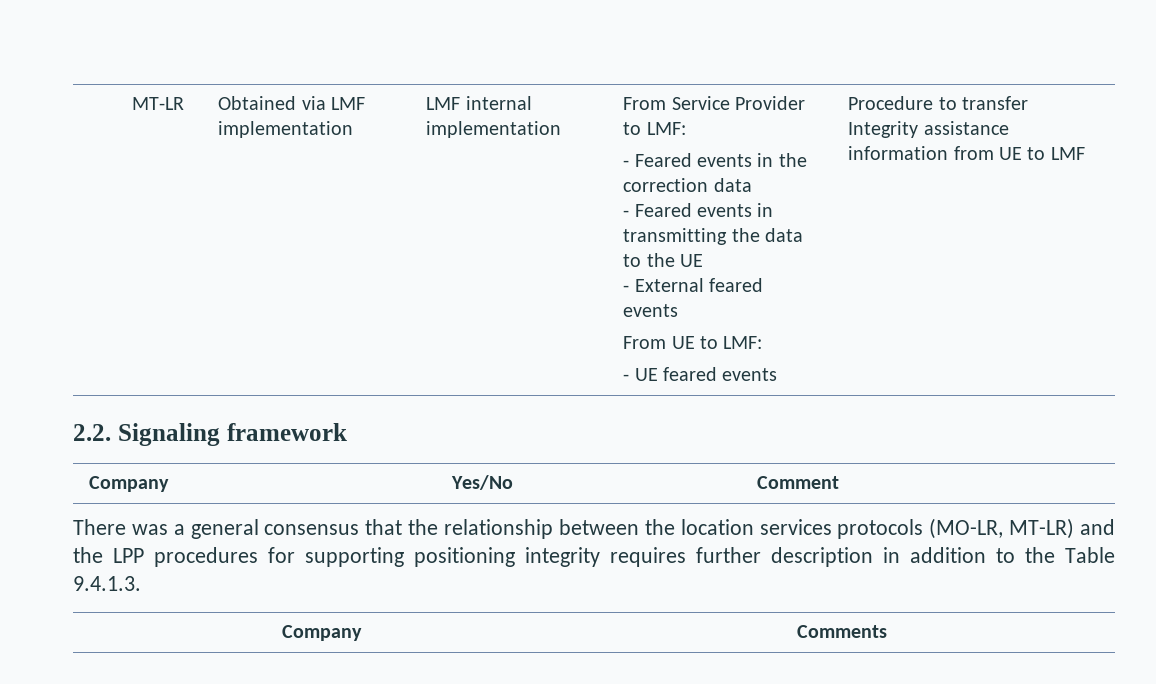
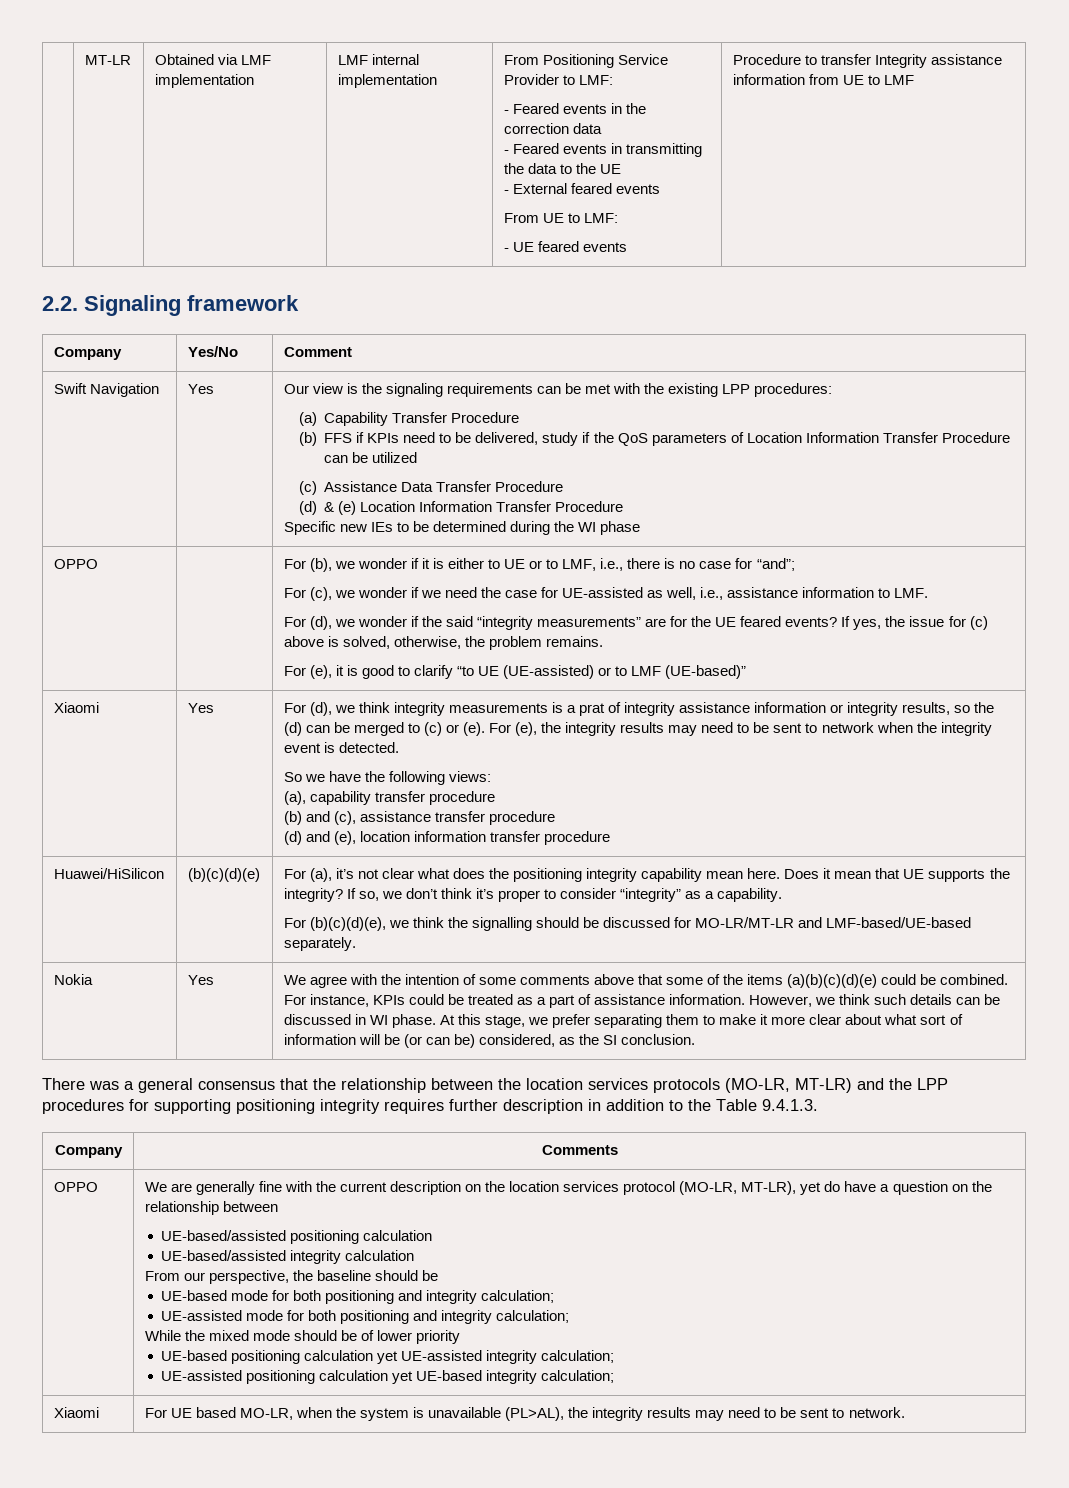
- From Service Provider to LMF:
+ From Positioning Service Provider to LMF:
+ Swift Navigation | Yes | Our view is the signaling requirements can be met with the existing LPP procedures:
+ (a) Capability Transfer Procedure
+ (b) FFS if KPIs need to be delivered, study if the QoS parameters of Location Information Transfer Procedure can be utilized
+ (c) Assistance Data Transfer Procedure
+ (d) & (e) Location Information Transfer Procedure
+ Specific new IEs to be determined during the WI phase
+ OPPO | | For (b), we wonder if it is either to UE or to LMF, i.e., there is no case for “and”;
+ For (c), we wonder if we need the case for UE-assisted as well, i.e., assistance information to LMF.
+ For (d), we wonder if the said “integrity measurements” are for the UE feared events? If yes, the issue for (c) above is solved, otherwise, the problem remains.
+ For (e), it is good to clarify “to UE (UE-assisted) or to LMF (UE-based)”
+ Xiaomi | Yes | For (d), we think integrity measurements is a prat of integrity assistance information or integrity results, so the (d) can be merged to (c) or (e). For (e), the integrity results may need to be sent to network when the integrity event is detected.
+ So we have the following views:
+ (a), capability transfer procedure
+ (b) and (c), assistance transfer procedure
+ (d) and (e), location information transfer procedure
+ Huawei/HiSilicon | (b)(c)(d)(e) | For (a), it’s not clear what does the positioning integrity capability mean here. Does it mean that UE supports the integrity? If so, we don’t think it’s proper to consider “integrity” as a capability.
+ For (b)(c)(d)(e), we think the signalling should be discussed for MO-LR/MT-LR and LMF-based/UE-based separately.
+ Nokia | Yes | We agree with the intention of some comments above that some of the items (a)(b)(c)(d)(e) could be combined. For instance, KPIs could be treated as a part of assistance information. However, we think such details can be discussed in WI phase. At this stage, we prefer separating them to make it more clear about what sort of information will be (or can be) considered, as the SI conclusion.
+ OPPO | We are generally fine with the current description on the location services protocol (MO-LR, MT-LR), yet do have a question on the relationship between
+ UE-based/assisted positioning calculation
+ UE-based/assisted integrity calculation
+ From our perspective, the baseline should be
+ UE-based mode for both positioning and integrity calculation;
+ UE-assisted mode for both positioning and integrity calculation;
+ While the mixed mode should be of lower priority
+ UE-based positioning calculation yet UE-assisted integrity calculation;
+ UE-assisted positioning calculation yet UE-based integrity calculation;
+ Xiaomi | For UE based MO-LR, when the system is unavailable (PL>AL), the integrity results may need to be sent to network.

